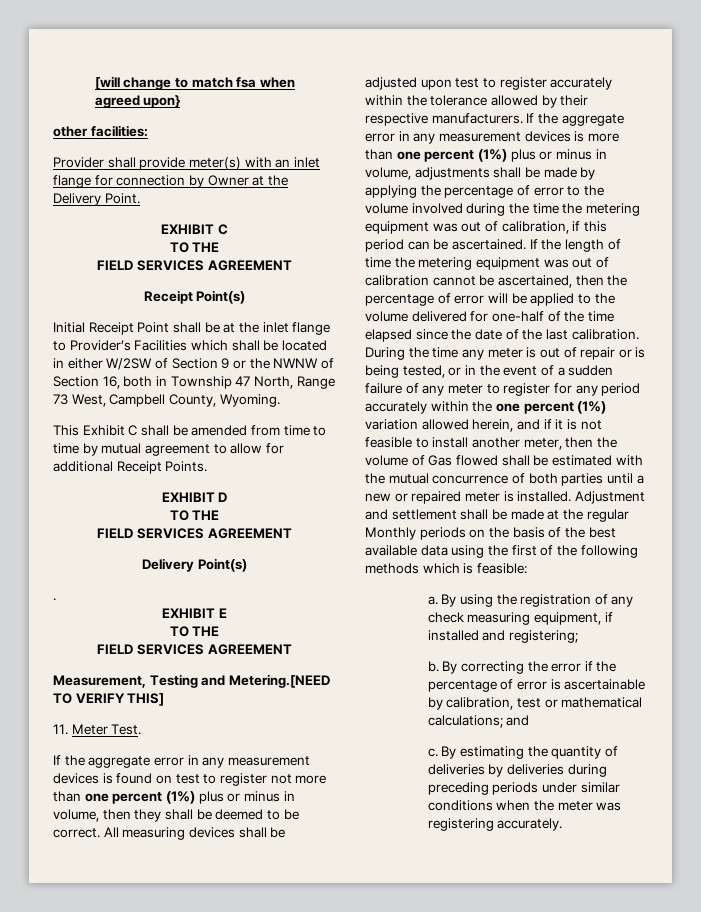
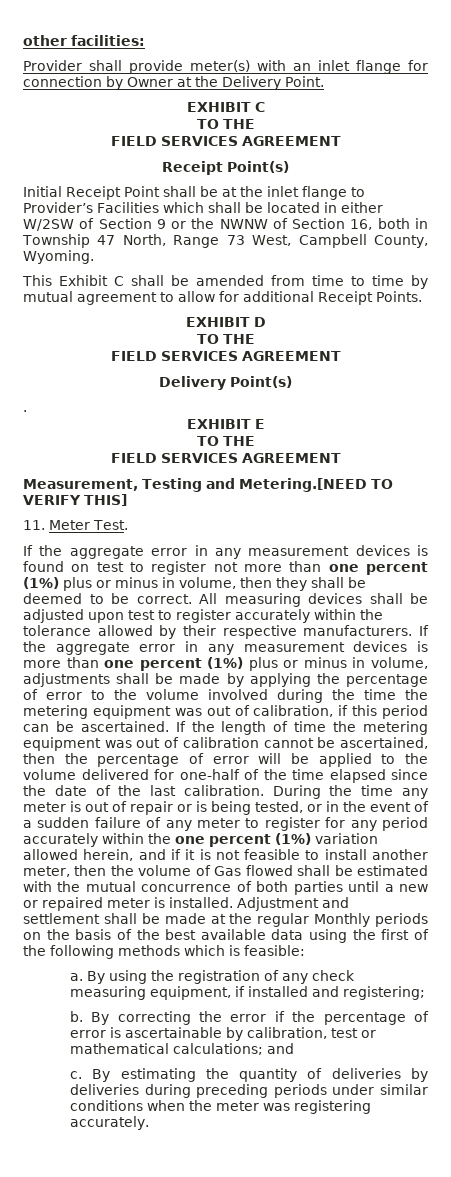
- [will change to match fsa when agreed upon}

